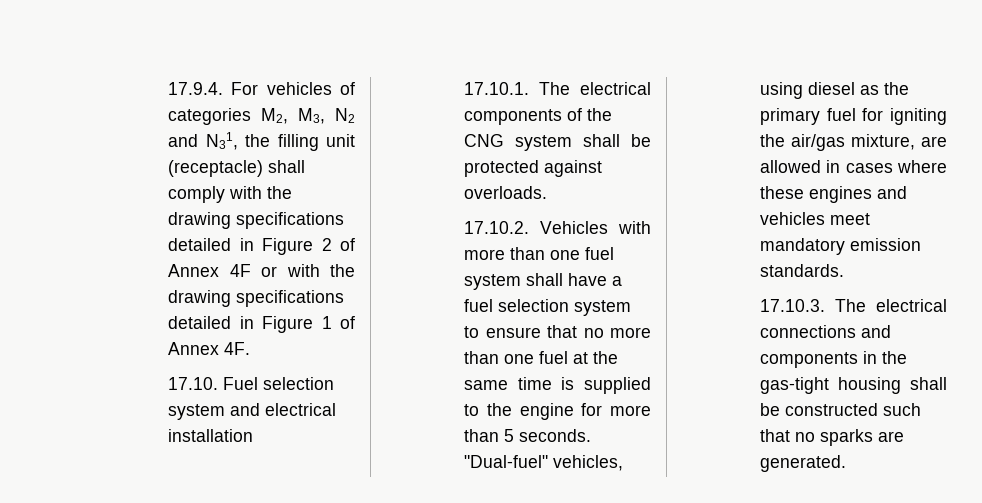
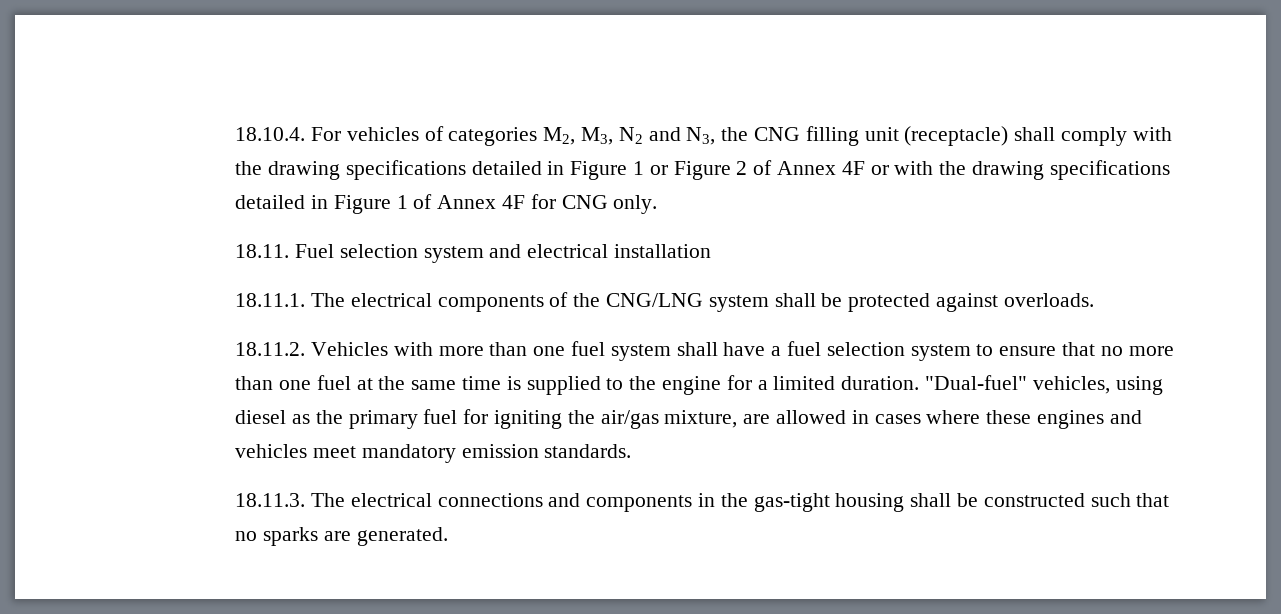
- 17.9.4. For vehicles of categories M2, M3, N2 and N31, the filling unit (receptacle) shall comply with the drawing specifications detailed in Figure 2 of Annex 4F or with the drawing specifications detailed in Figure 1 of Annex 4F.
- 17.10. Fuel selection system and electrical installation
+ 18.10.4. For vehicles of categories M2, M3, N2 and N3, the CNG filling unit (receptacle) shall comply with the drawing specifications detailed in Figure 1 or Figure 2 of Annex 4F or with the drawing specifications detailed in Figure 1 of Annex 4F for CNG only.
+ 18.11. Fuel selection system and electrical installation
- 17.10.1. The electrical components of the CNG system shall be protected against overloads.
+ 18.11.1. The electrical components of the CNG/LNG system shall be protected against overloads.
- 17.10.2. Vehicles with more than one fuel system shall have a fuel selection system to ensure that no more than one fuel at the same time is supplied to the engine for more than 5 seconds.
+ 18.11.2. Vehicles with more than one fuel system shall have a fuel selection system to ensure that no more than one fuel at the same time is supplied to the engine for a limited duration.
- 17.10.3. The electrical connections and components in the gas-tight housing shall be constructed such that no sparks are generated.
+ 18.11.3. The electrical connections and components in the gas-tight housing shall be constructed such that no sparks are generated.

